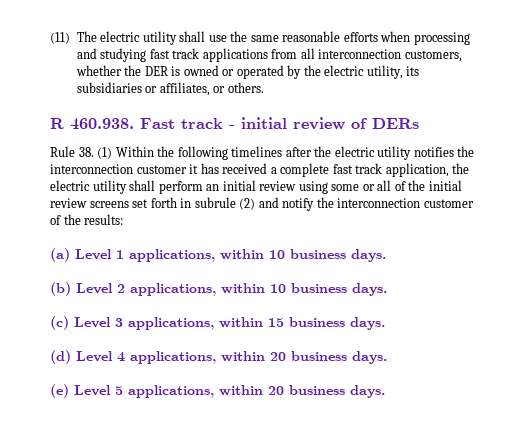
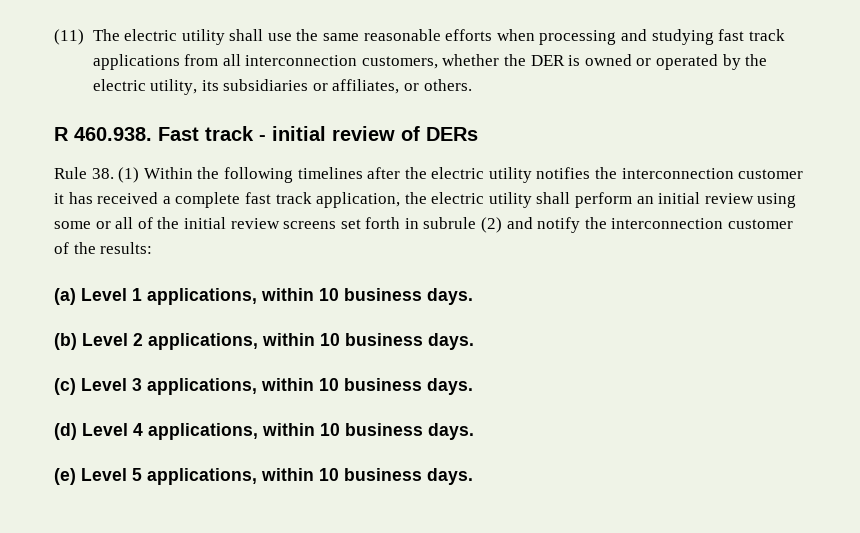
- (c) Level 3 applications, within 15 business days.
+ (c) Level 3 applications, within 10 business days.
- (d) Level 4 applications, within 20 business days.
+ (d) Level 4 applications, within 10 business days.
- (e) Level 5 applications, within 20 business days.
+ (e) Level 5 applications, within 10 business days.

